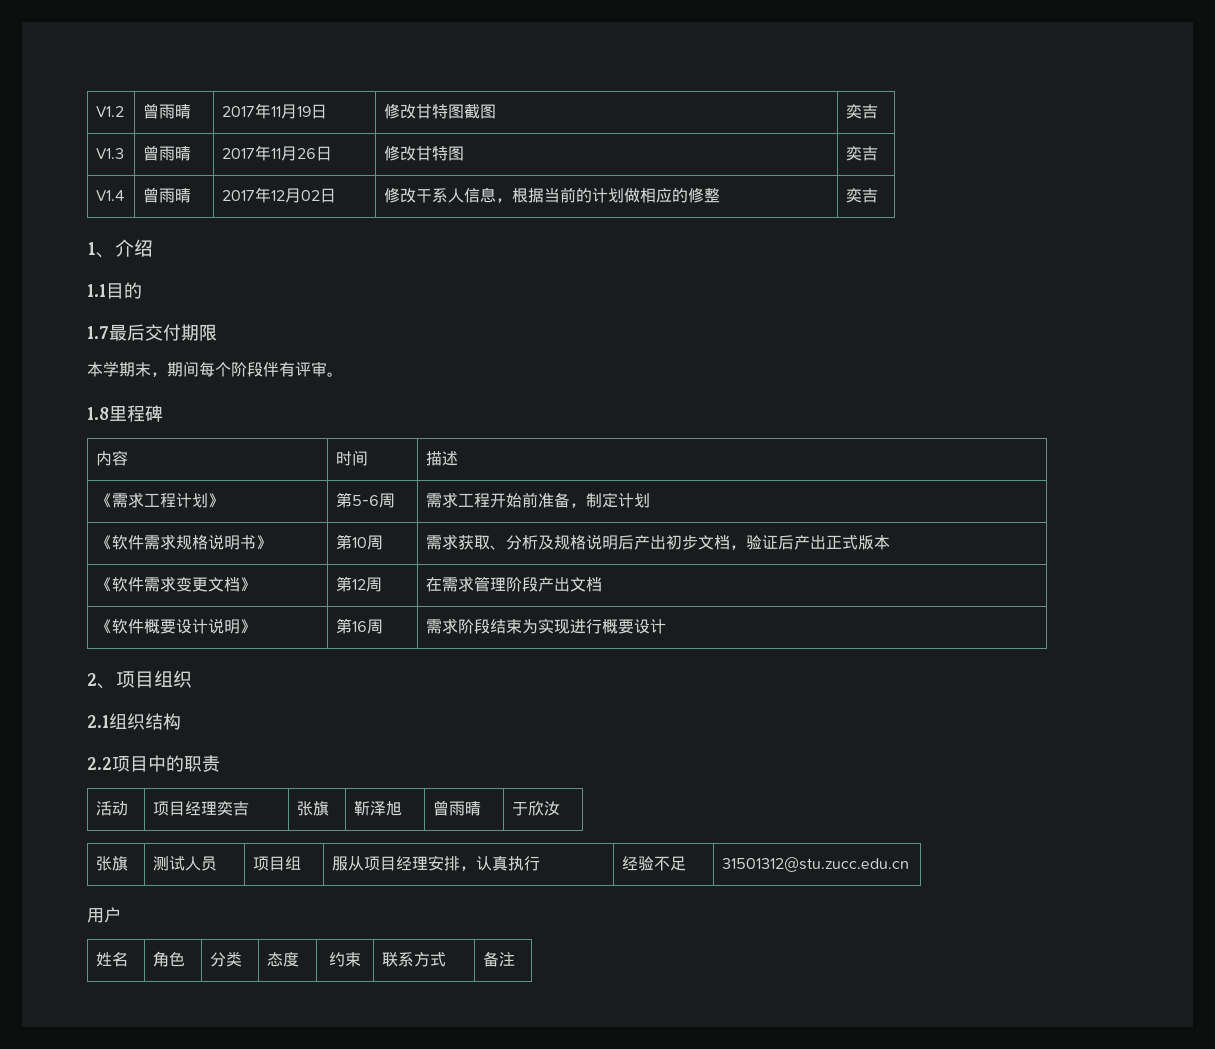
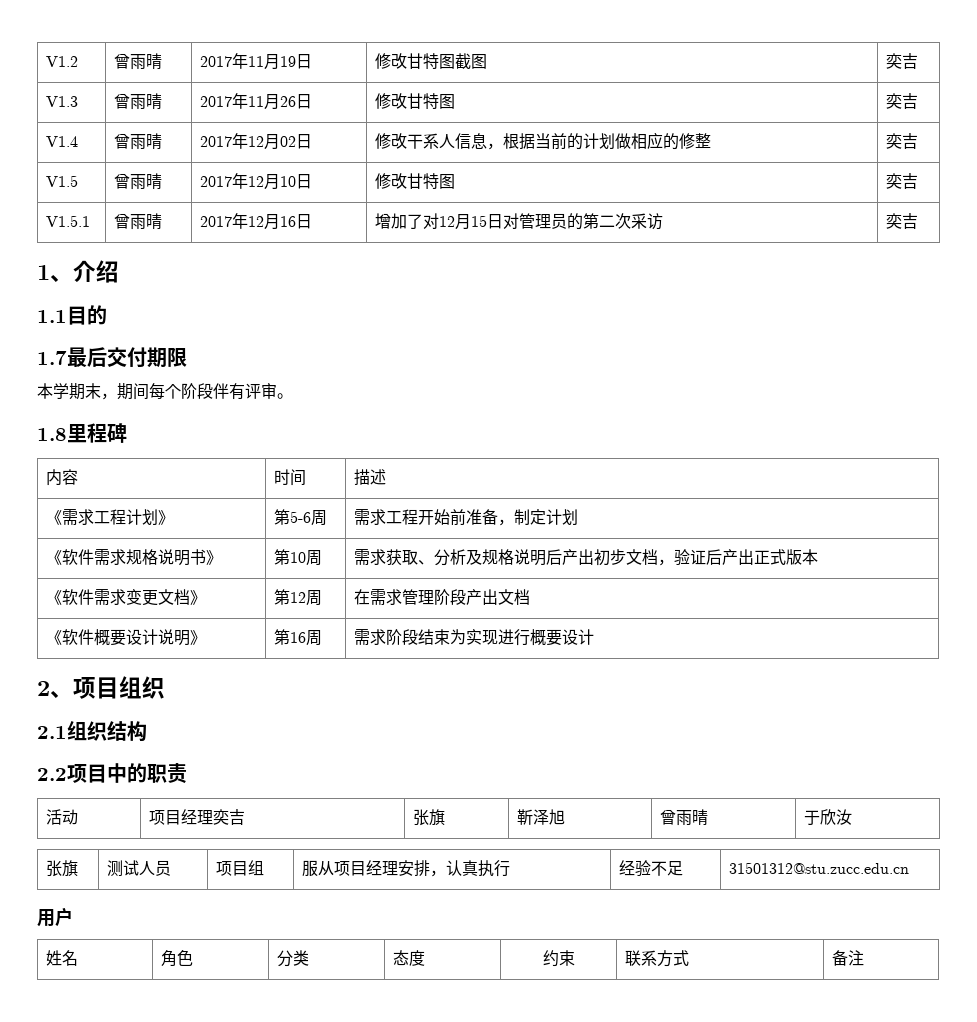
+ V1.5 | 曾雨晴 | 2017年12月10日 | 修改甘特图 | 奕吉
+ V1.5.1 | 曾雨晴 | 2017年12月16日 | 增加了对12月15日对管理员的第二次采访 | 奕吉

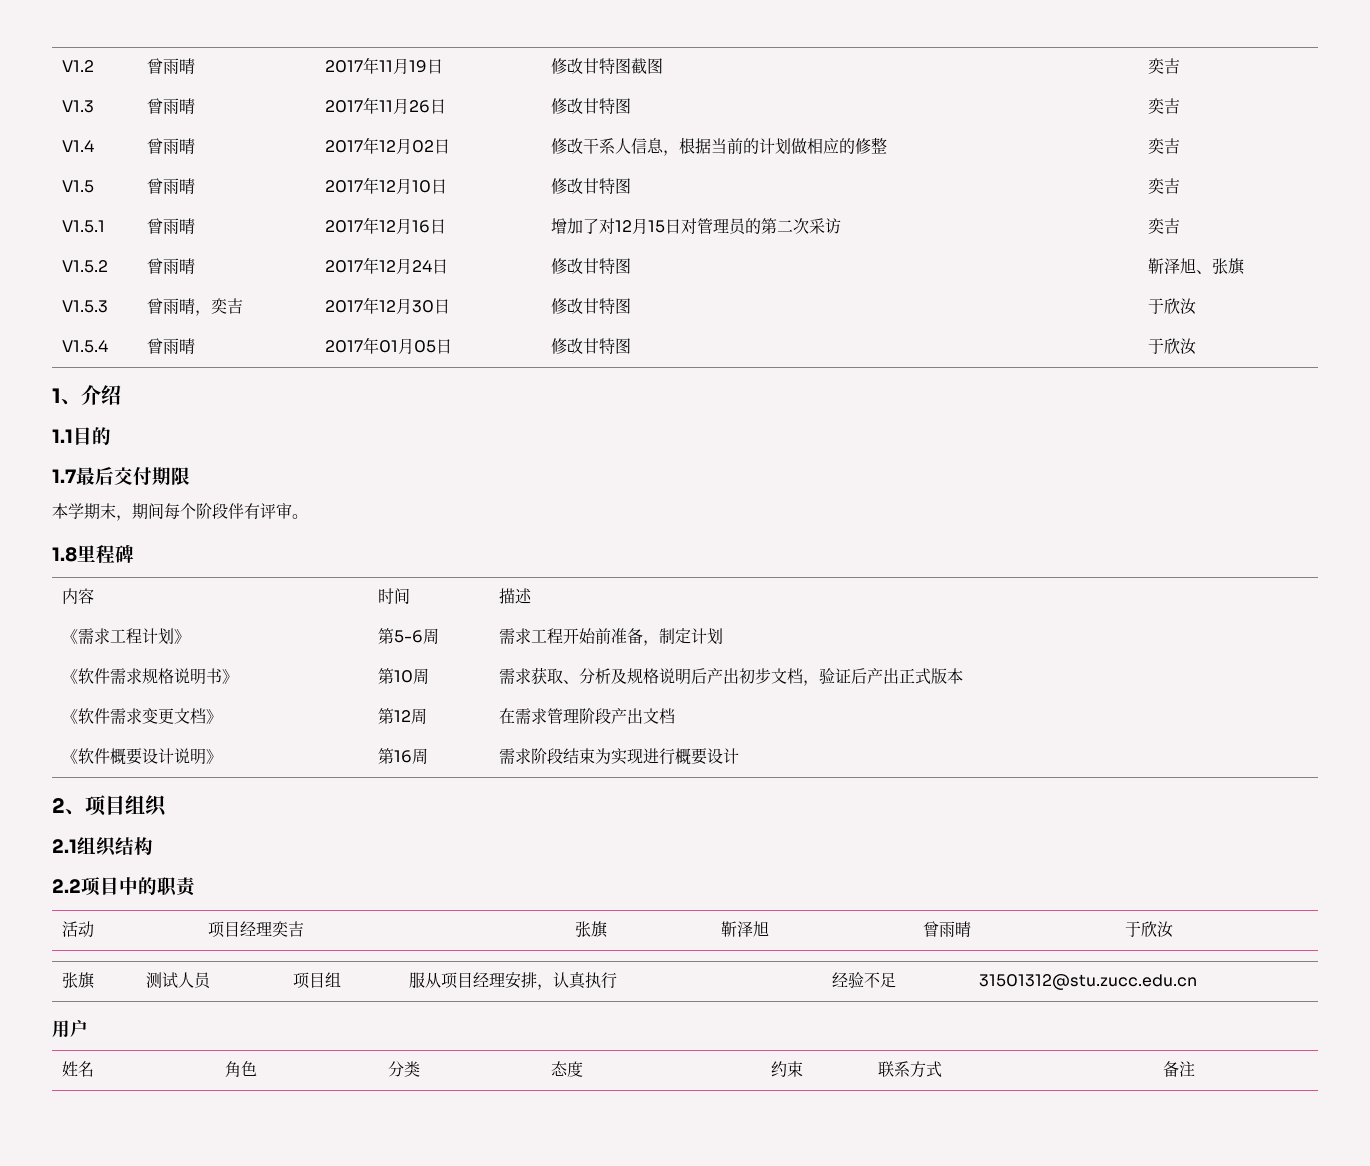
+ V1.5.2 | 曾雨晴 | 2017年12月24日 | 修改甘特图 | 靳泽旭、张旗
+ V1.5.3 | 曾雨晴，奕吉 | 2017年12月30日 | 修改甘特图 | 于欣汝
+ V1.5.4 | 曾雨晴 | 2017年01月05日 | 修改甘特图 | 于欣汝

